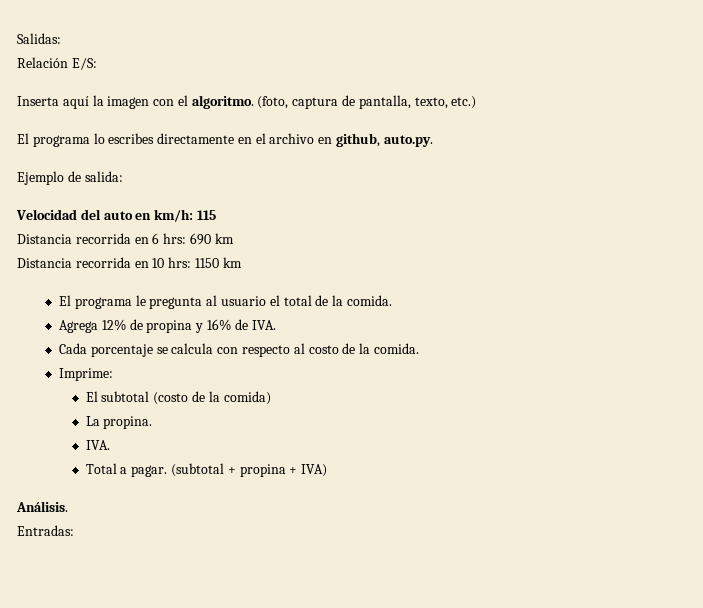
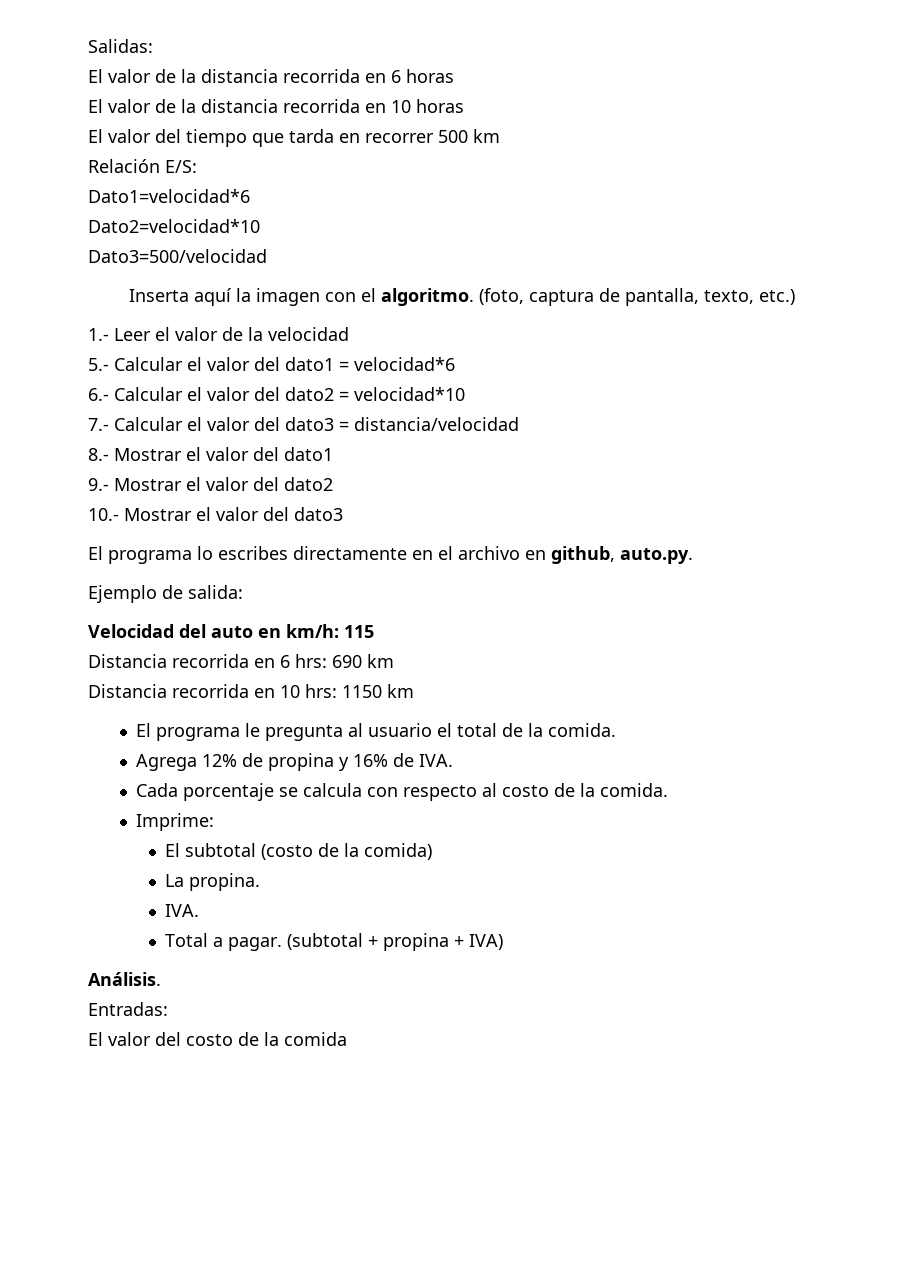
+ El valor de la distancia recorrida en 6 horas
+ El valor de la distancia recorrida en 10 horas
+ El valor del tiempo que tarda en recorrer 500 km
+ Dato1=velocidad*6
+ Dato2=velocidad*10
+ Dato3=500/velocidad
+ 1.- Leer el valor de la velocidad
+ 5.- Calcular el valor del dato1 = velocidad*6
+ 6.- Calcular el valor del dato2 = velocidad*10
+ 7.- Calcular el valor del dato3 = distancia/velocidad
+ 8.- Mostrar el valor del dato1
+ 9.- Mostrar el valor del dato2
+ 10.- Mostrar el valor del dato3
+ El valor del costo de la comida

